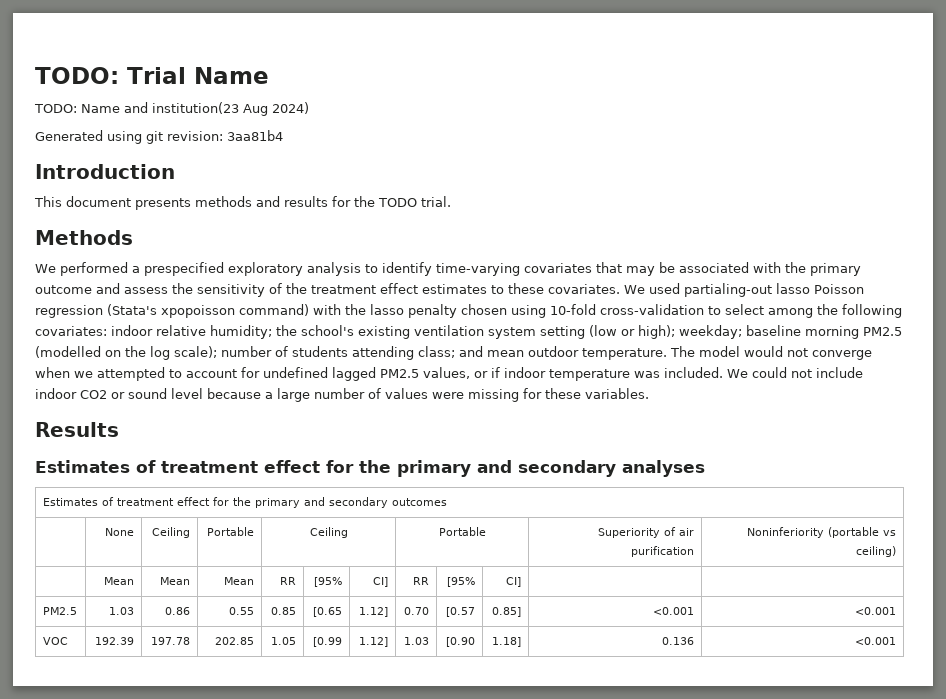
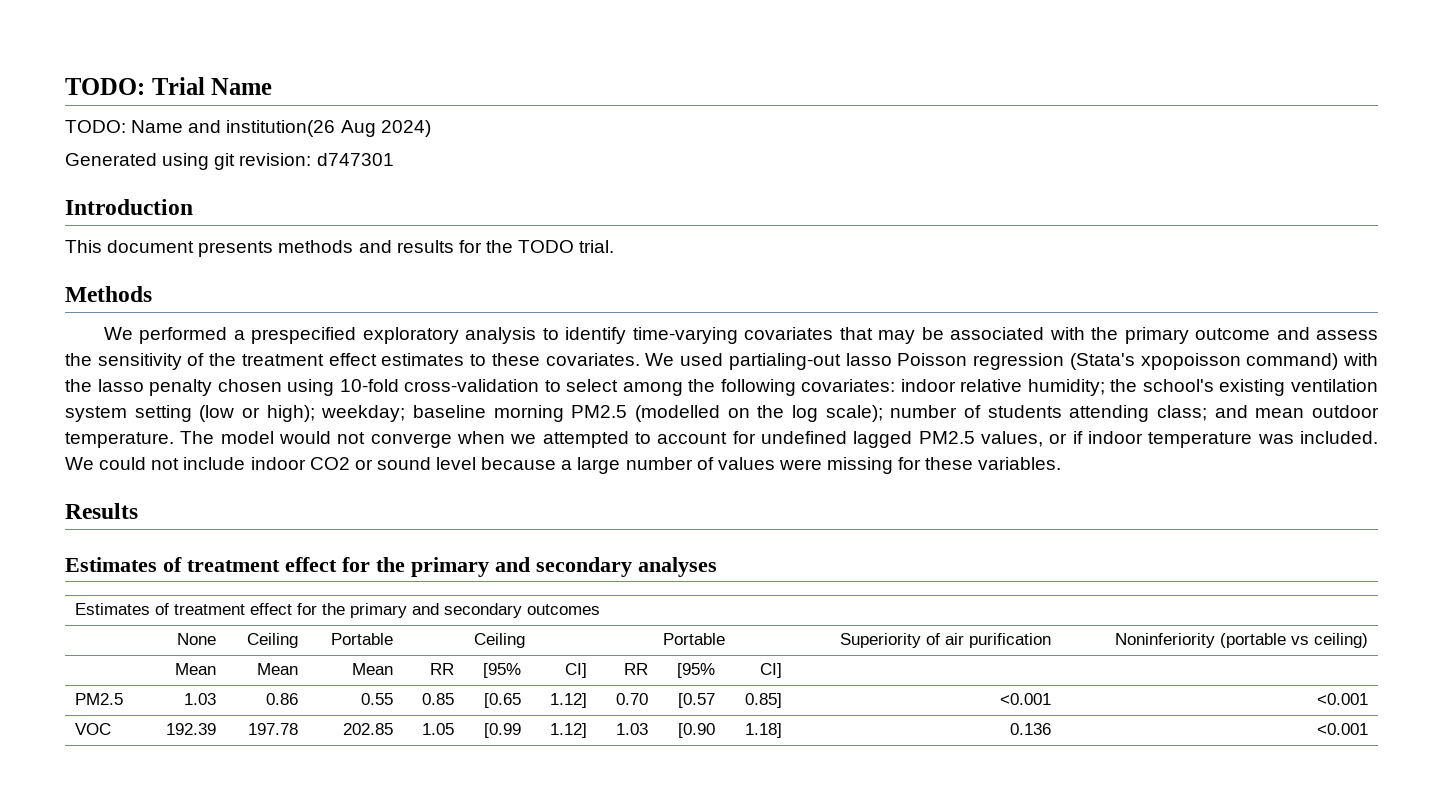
- TODO: Name and institution(23 Aug 2024)
+ TODO: Name and institution(26 Aug 2024)
- Generated using git revision: 3aa81b4
+ Generated using git revision: d747301

